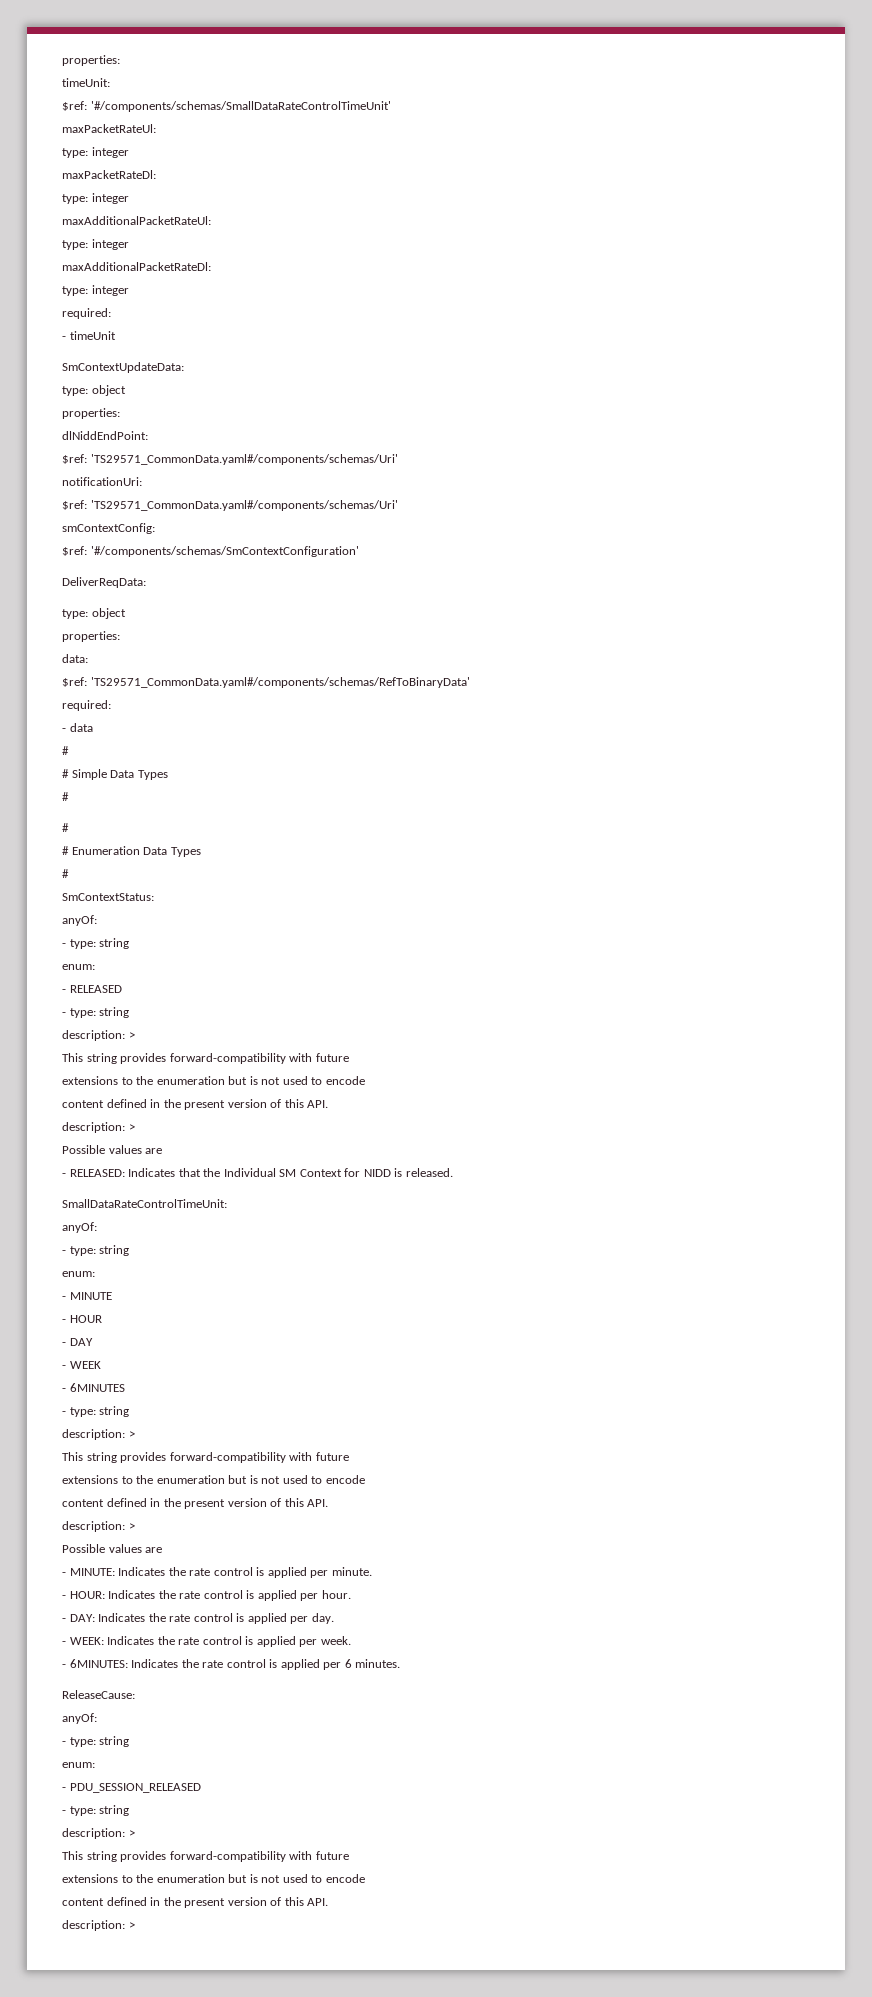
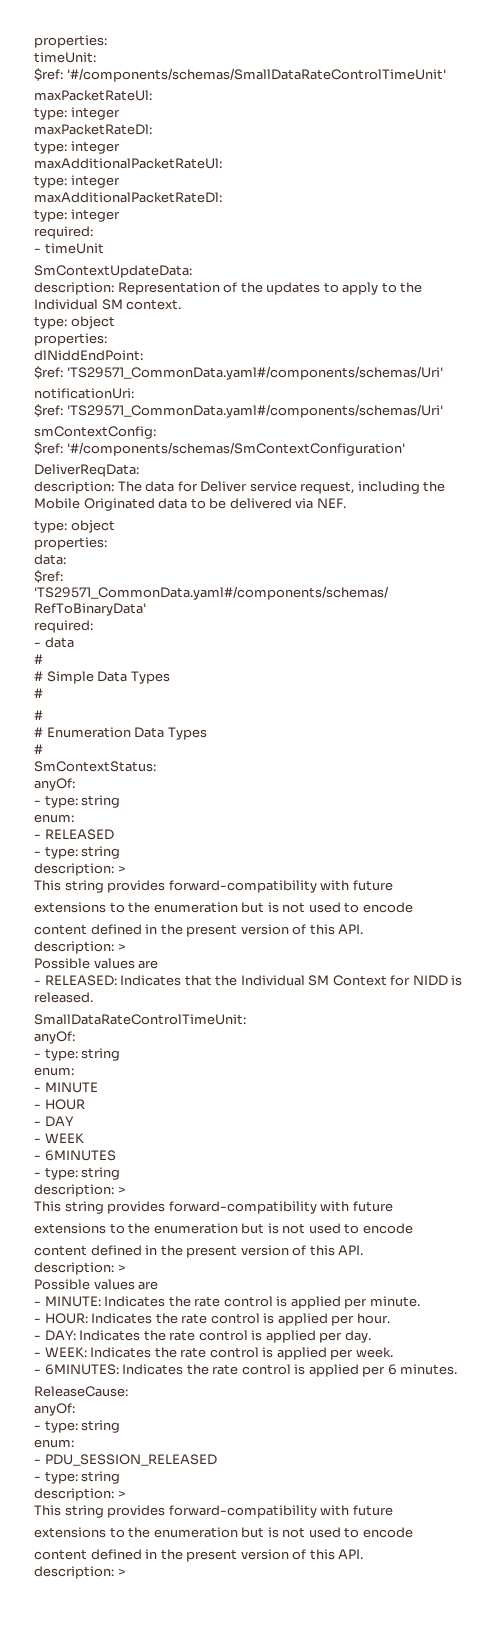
+ description: Representation of the updates to apply to the Individual SM context.
+ description: The data for Deliver service request, including the Mobile Originated data to be delivered via NEF.

